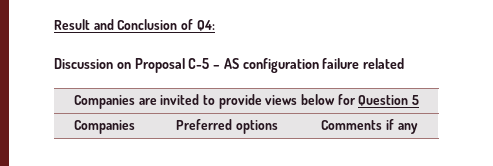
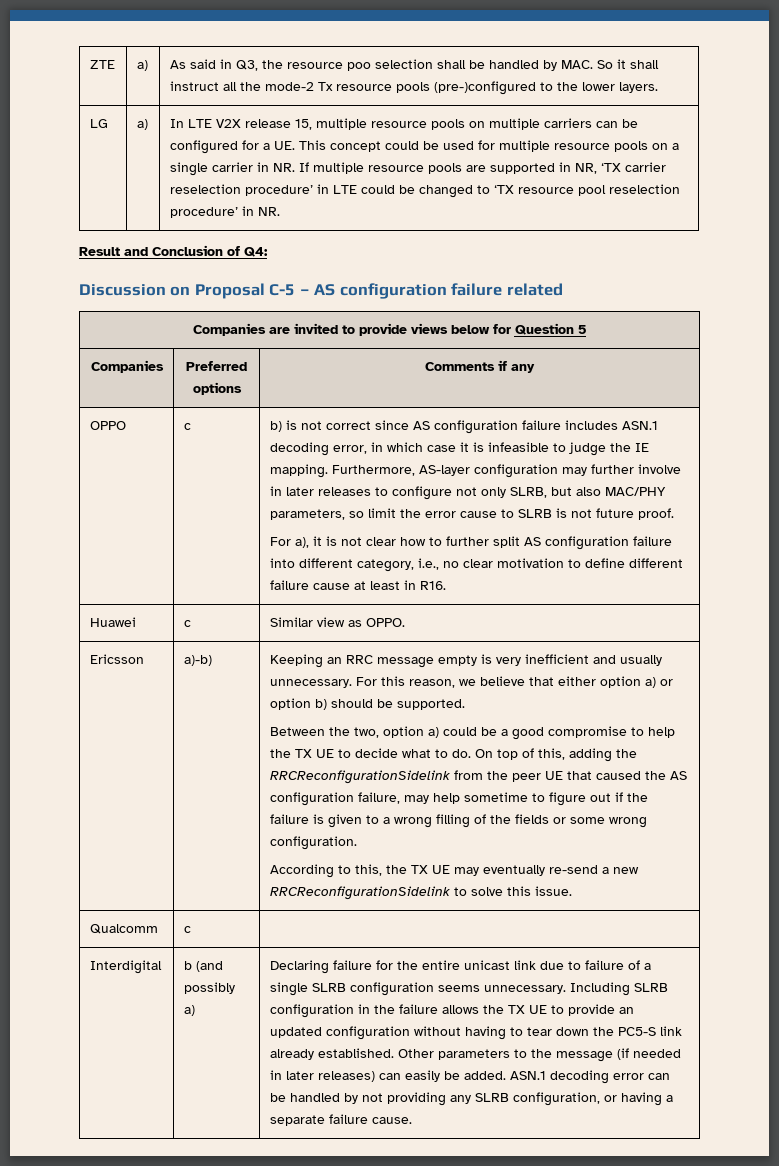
+ ZTE | a) | As said in Q3, the resource poo selection shall be handled by MAC. So it shall instruct all the mode-2 Tx resource pools (pre-)configured to the lower layers.
+ LG | a) | In LTE V2X release 15, multiple resource pools on multiple carriers can be configured for a UE. This concept could be used for multiple resource pools on a single carrier in NR. If multiple resource pools are supported in NR, ‘TX carrier reselection procedure’ in LTE could be changed to ‘TX resource pool reselection procedure’ in NR.
+ OPPO | c | b) is not correct since AS configuration failure includes ASN.1 decoding error, in which case it is infeasible to judge the IE mapping. Furthermore, AS-layer configuration may further involve in later releases to configure not only SLRB, but also MAC/PHY parameters, so limit the error cause to SLRB is not future proof.
+ For a), it is not clear how to further split AS configuration failure into different category, i.e., no clear motivation to define different failure cause at least in R16.
+ Huawei | c | Similar view as OPPO.
+ Ericsson | a)-b) | Keeping an RRC message empty is very inefficient and usually unnecessary. For this reason, we believe that either option a) or option b) should be supported.
+ Between the two, option a) could be a good compromise to help the TX UE to decide what to do. On top of this, adding the RRCReconfigurationSidelink from the peer UE that caused the AS configuration failure, may help sometime to figure out if the failure is given to a wrong filling of the fields or some wrong configuration.
+ According to this, the TX UE may eventually re-send a new RRCReconfigurationSidelink to solve this issue.
+ Qualcomm | c |
+ Interdigital | b (and possibly a) | Declaring failure for the entire unicast link due to failure of a single SLRB configuration seems unnecessary. Including SLRB configuration in the failure allows the TX UE to provide an updated configuration without having to tear down the PC5-S link already established. Other parameters to the message (if needed in later releases) can easily be added. ASN.1 decoding error can be handled by not providing any SLRB configuration, or having a separate failure cause.

